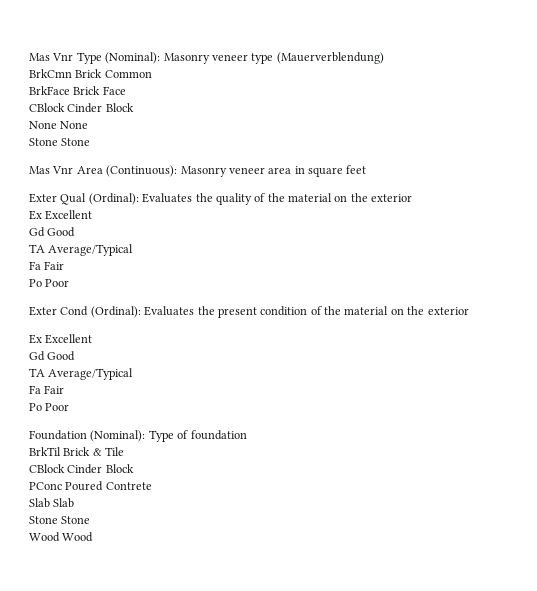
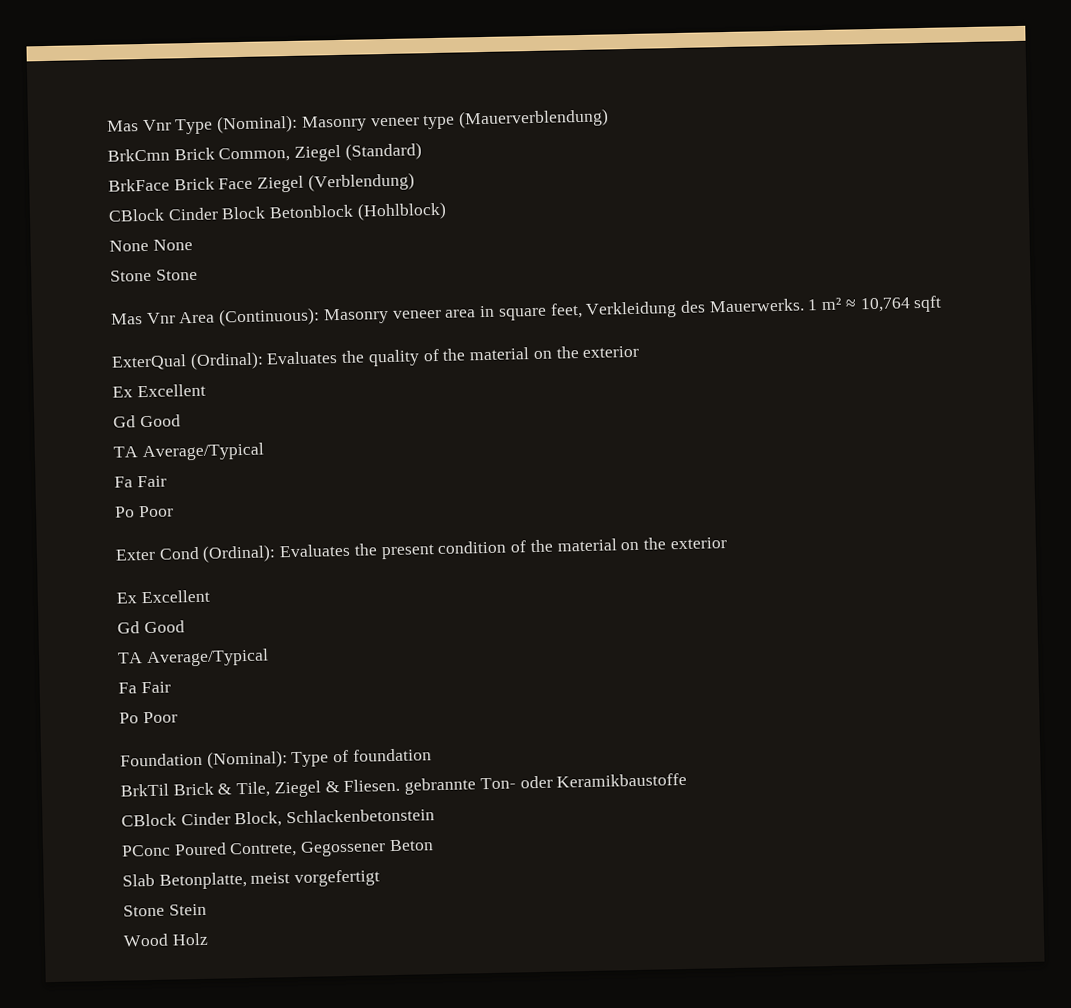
- BrkCmn Brick Common
+ BrkCmn Brick Common, Ziegel (Standard)
- BrkFace Brick Face
- CBlock Cinder Block
+ BrkFace Brick Face Ziegel (Verblendung)
+ CBlock Cinder Block Betonblock (Hohlblock)
- Mas Vnr Area (Continuous): Masonry veneer area in square feet
- Exter Qual (Ordinal): Evaluates the quality of the material on the exterior
+ Mas Vnr Area (Continuous): Masonry veneer area in square feet, Verkleidung des Mauerwerks. 1 m² ≈ 10,764 sqft
+ ExterQual (Ordinal): Evaluates the quality of the material on the exterior
- BrkTil Brick & Tile
- CBlock Cinder Block
+ BrkTil Brick & Tile, Ziegel & Fliesen. gebrannte Ton- oder Keramikbaustoffe
+ CBlock Cinder Block, Schlackenbetonstein
- PConc Poured Contrete
- Slab Slab
- Stone Stone
- Wood Wood
+ PConc Poured Contrete, Gegossener Beton
+ Slab Betonplatte, meist vorgefertigt
+ Stone Stein
+ Wood Holz

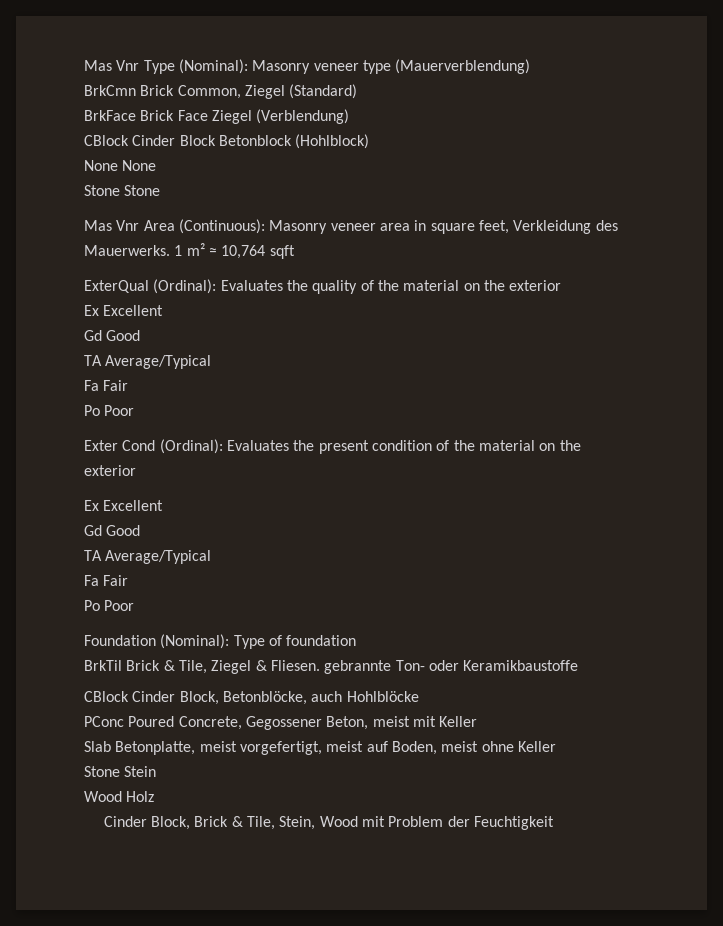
- CBlock Cinder Block, Schlackenbetonstein
+ CBlock Cinder Block, Betonblöcke, auch Hohlblöcke
- PConc Poured Contrete, Gegossener Beton
- Slab Betonplatte, meist vorgefertigt
+ PConc Poured Concrete, Gegossener Beton, meist mit Keller
+ Slab Betonplatte, meist vorgefertigt, meist auf Boden, meist ohne Keller
  Stone Stein
  Wood Holz
+ Cinder Block, Brick & Tile, Stein, Wood mit Problem der Feuchtigkeit

